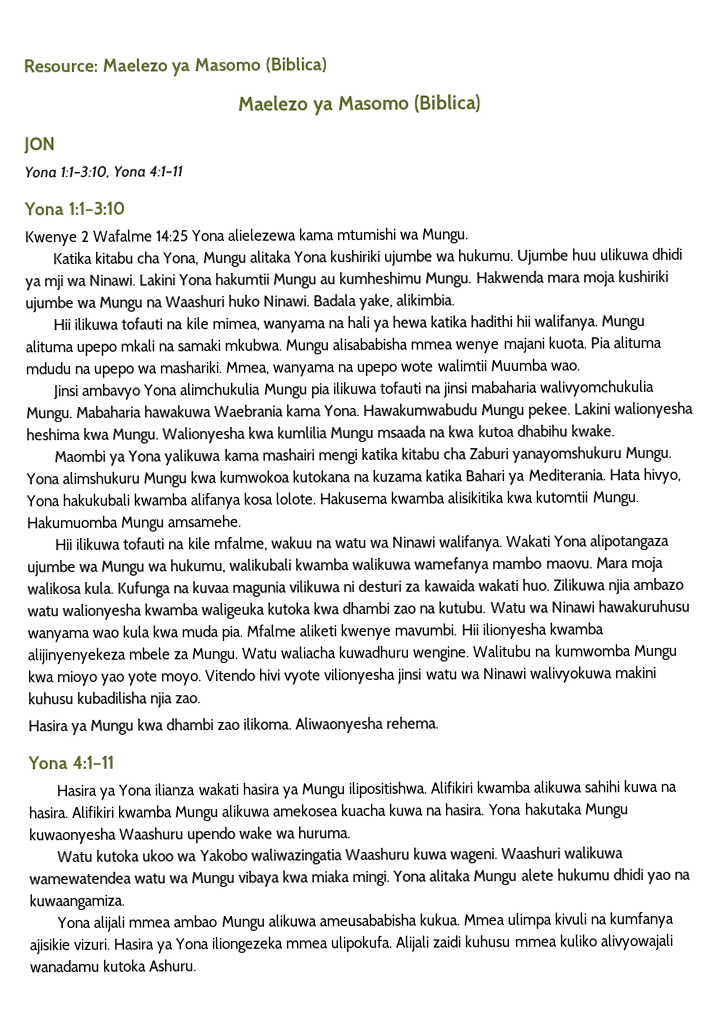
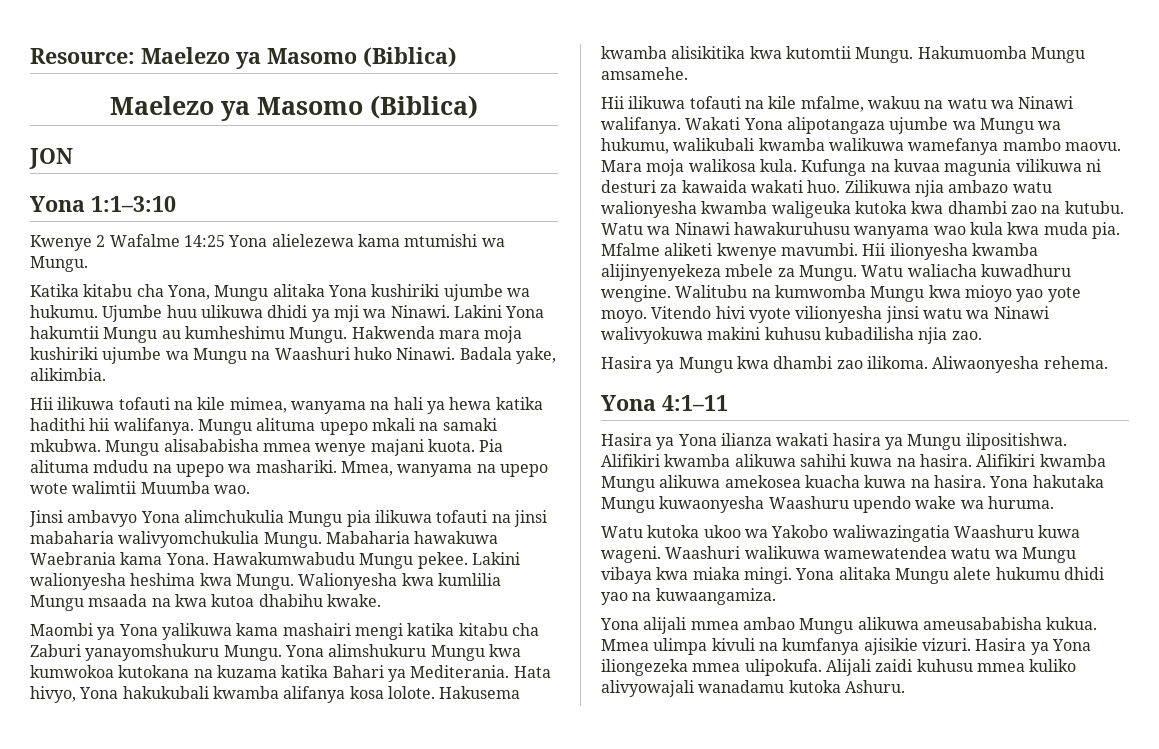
- Yona 1:1–3:10, Yona 4:1–11

